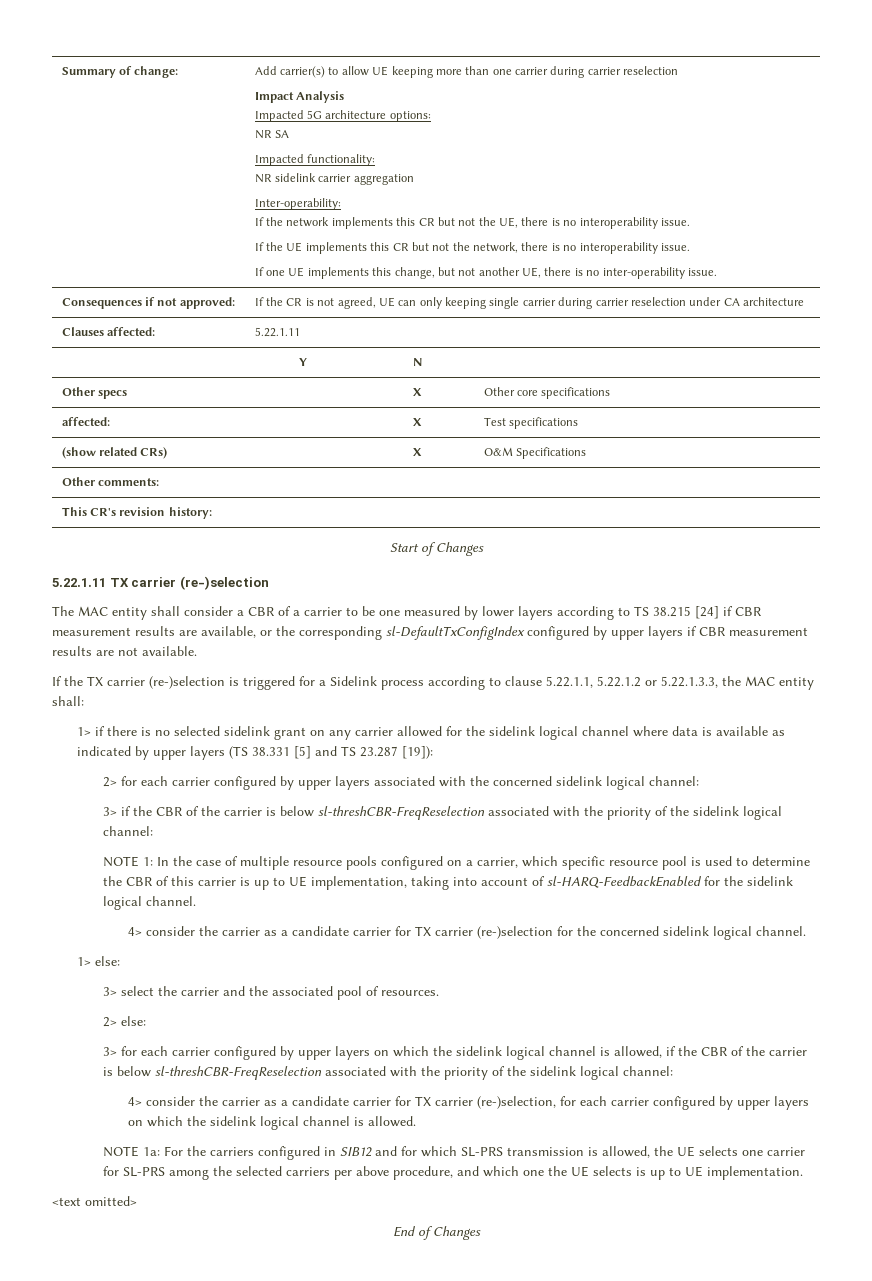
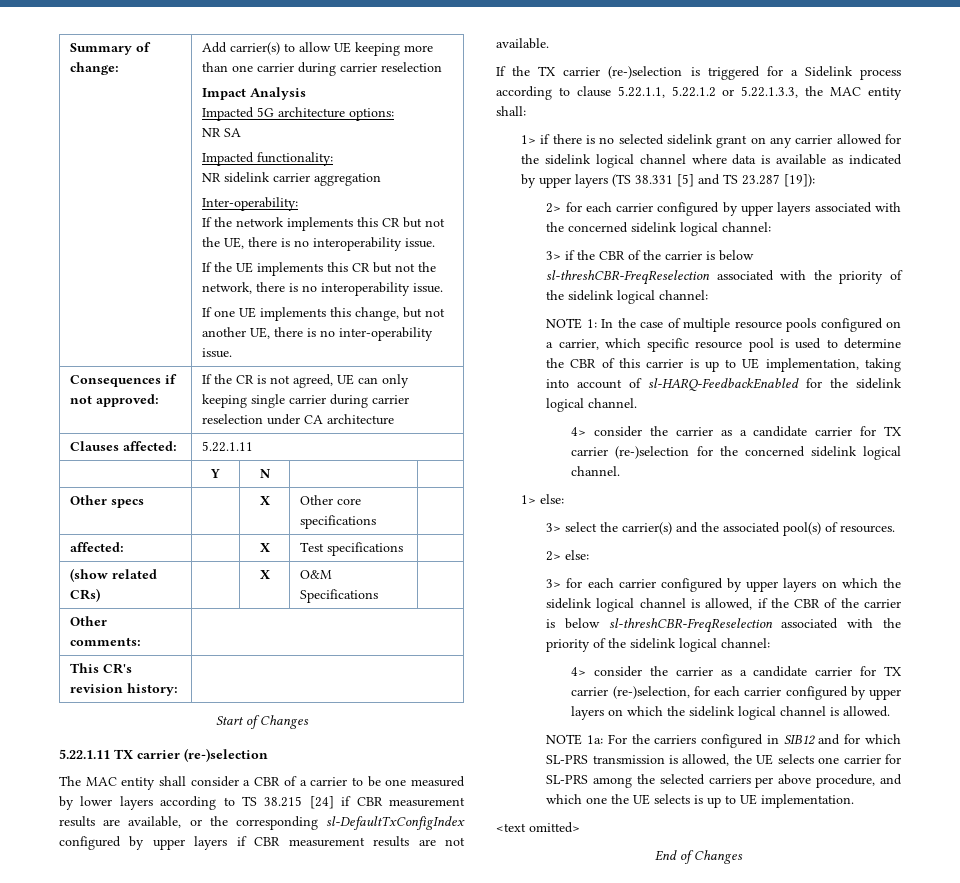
- 3> select the carrier and the associated pool of resources.
+ 3> select the carrier(s) and the associated pool(s) of resources.

